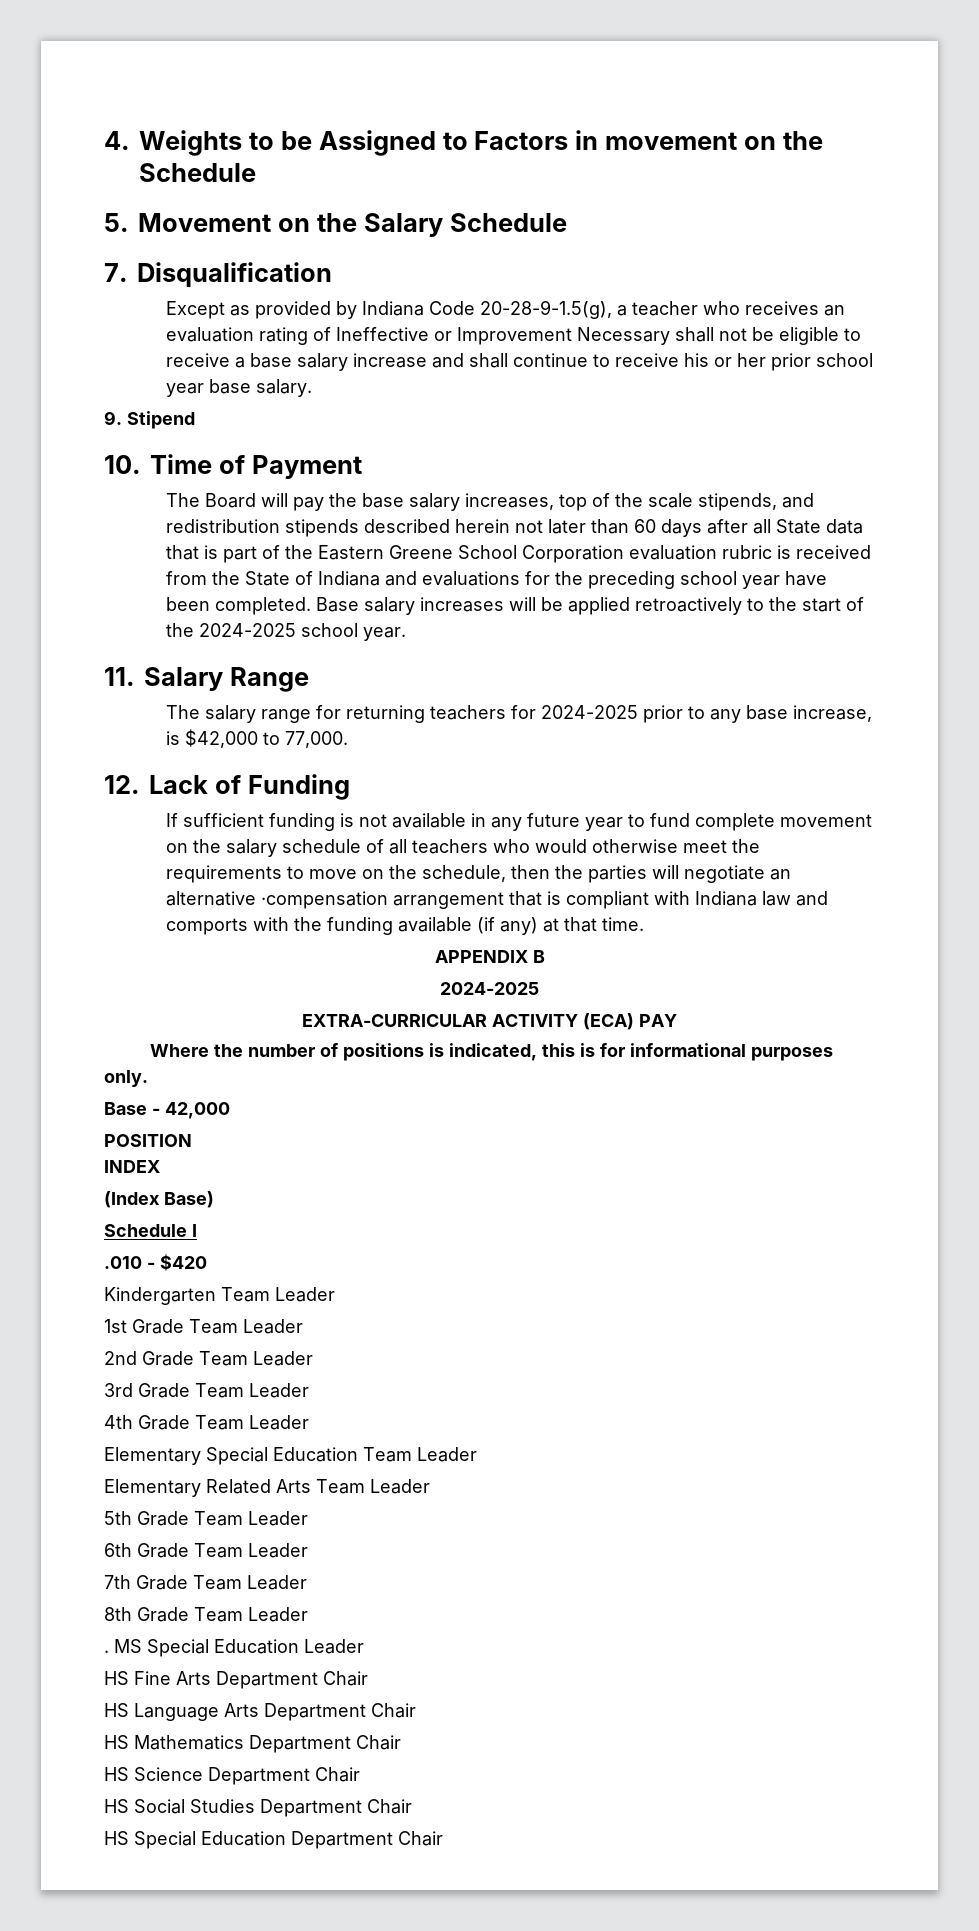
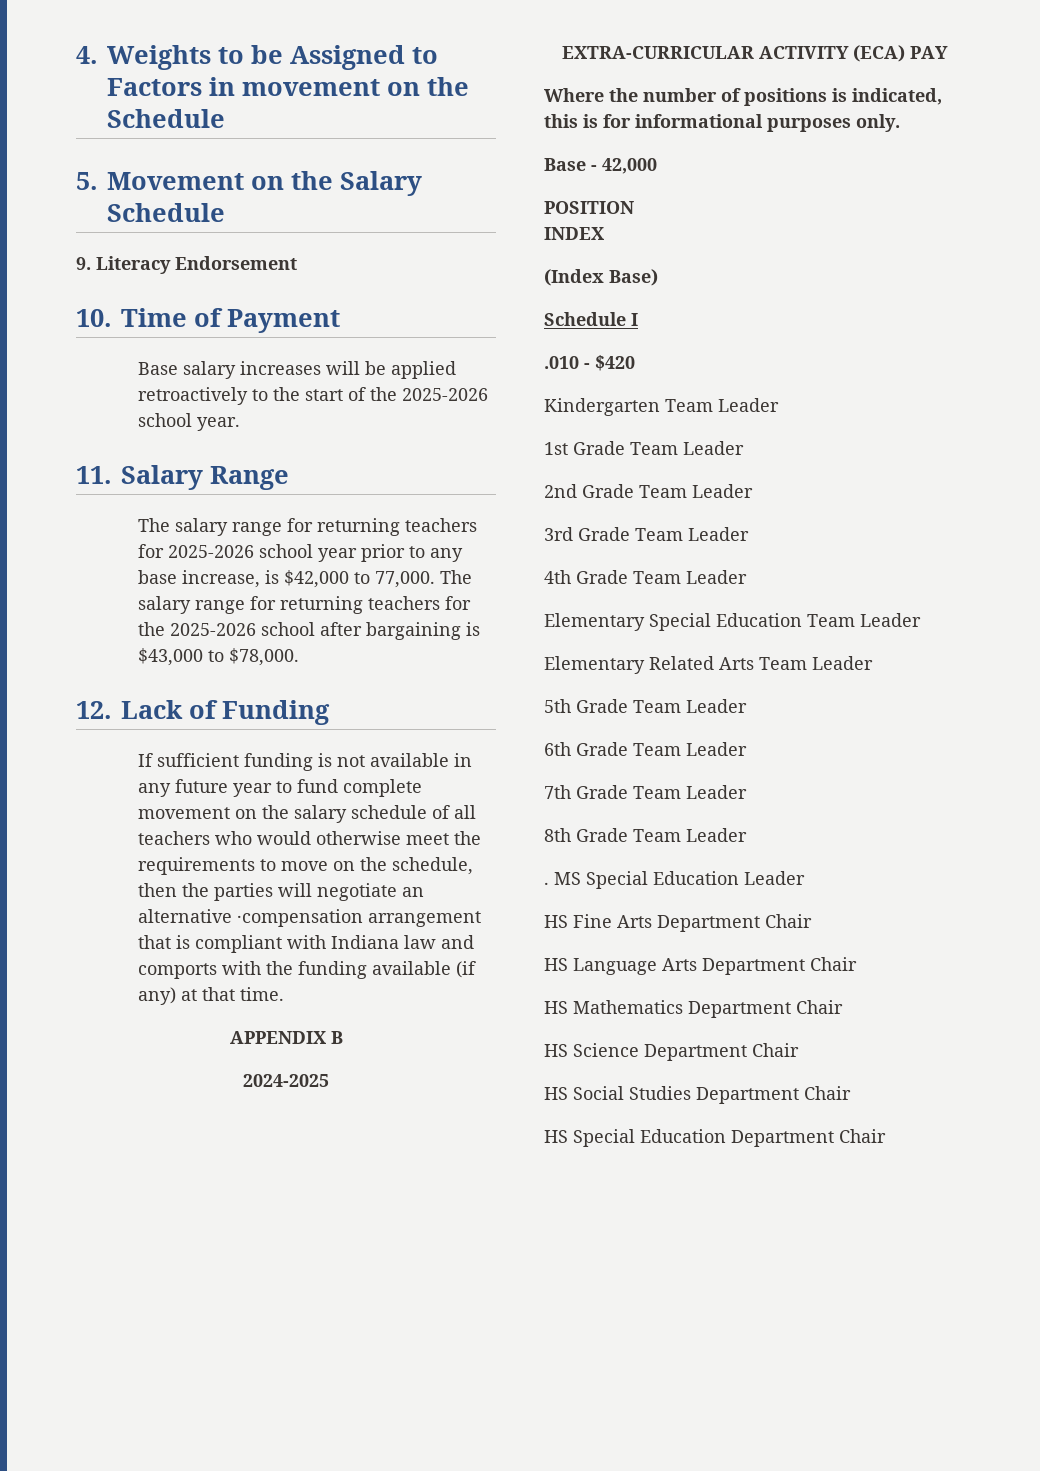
- 7. Disqualification
- Except as provided by Indiana Code 20-28-9-1.5(g), a teacher who receives an evaluation rating of Ineffective or Improvement Necessary shall not be eligible to receive a base salary increase and shall continue to receive his or her prior school year base salary.
- 9. Stipend
+ 9. Literacy Endorsement
- The Board will pay the base salary increases, top of the scale stipends, and redistribution stipends described herein not later than 60 days after all State data that is part of the Eastern Greene School Corporation evaluation rubric is received from the State of Indiana and evaluations for the preceding school year have been completed. Base salary increases will be applied retroactively to the start of the 2024-2025 school year.
+ Base salary increases will be applied retroactively to the start of the 2025-2026 school year.
- The salary range for returning teachers for 2024-2025 prior to any base increase, is $42,000 to 77,000.
+ The salary range for returning teachers for 2025-2026 school year prior to any base increase, is $42,000 to 77,000. The salary range for returning teachers for the 2025-2026 school after bargaining is $43,000 to $78,000.

